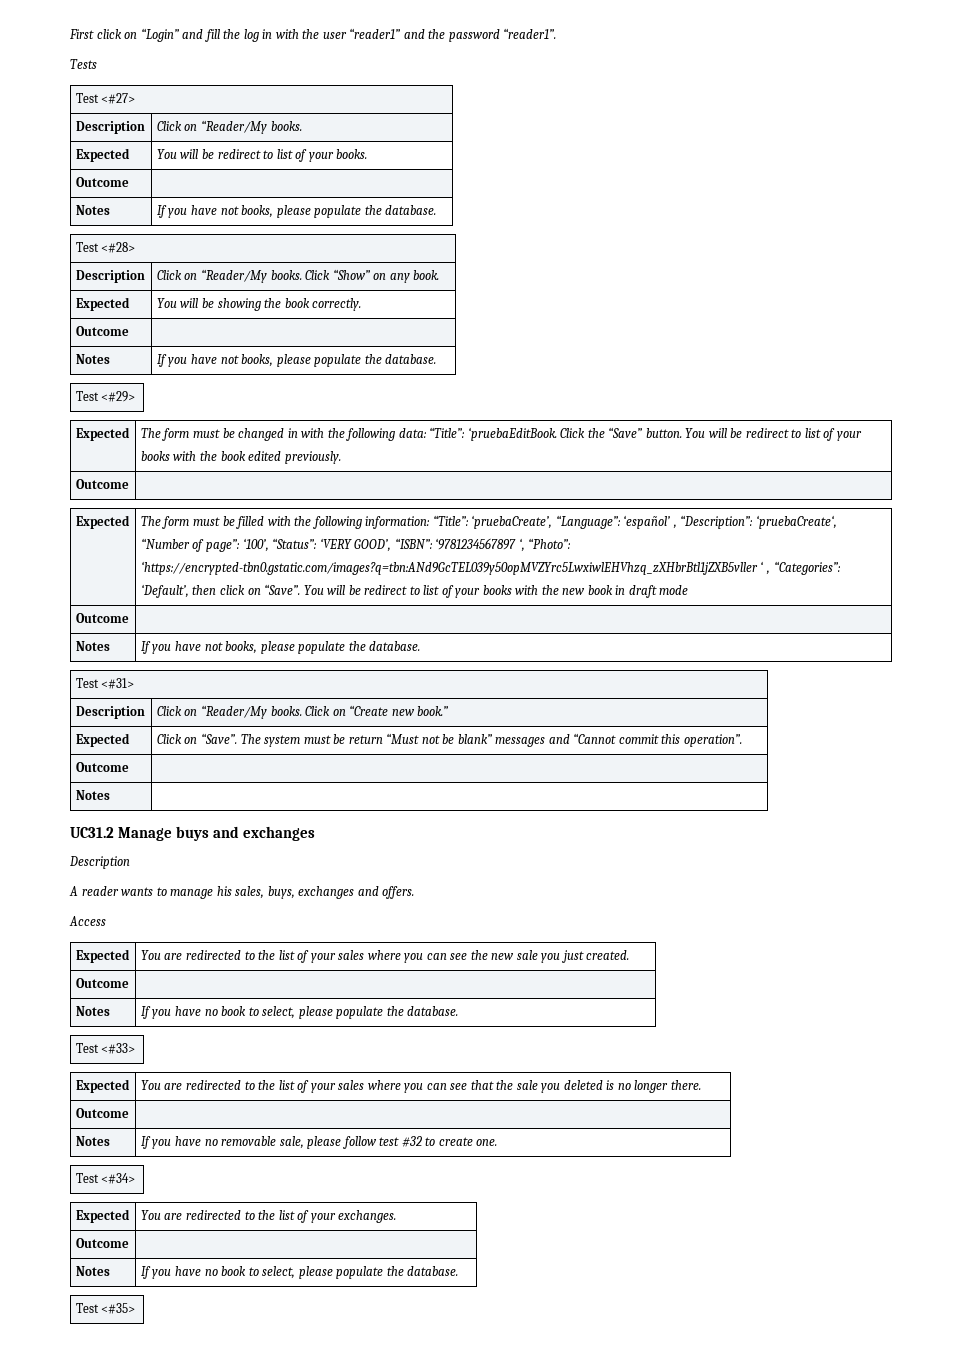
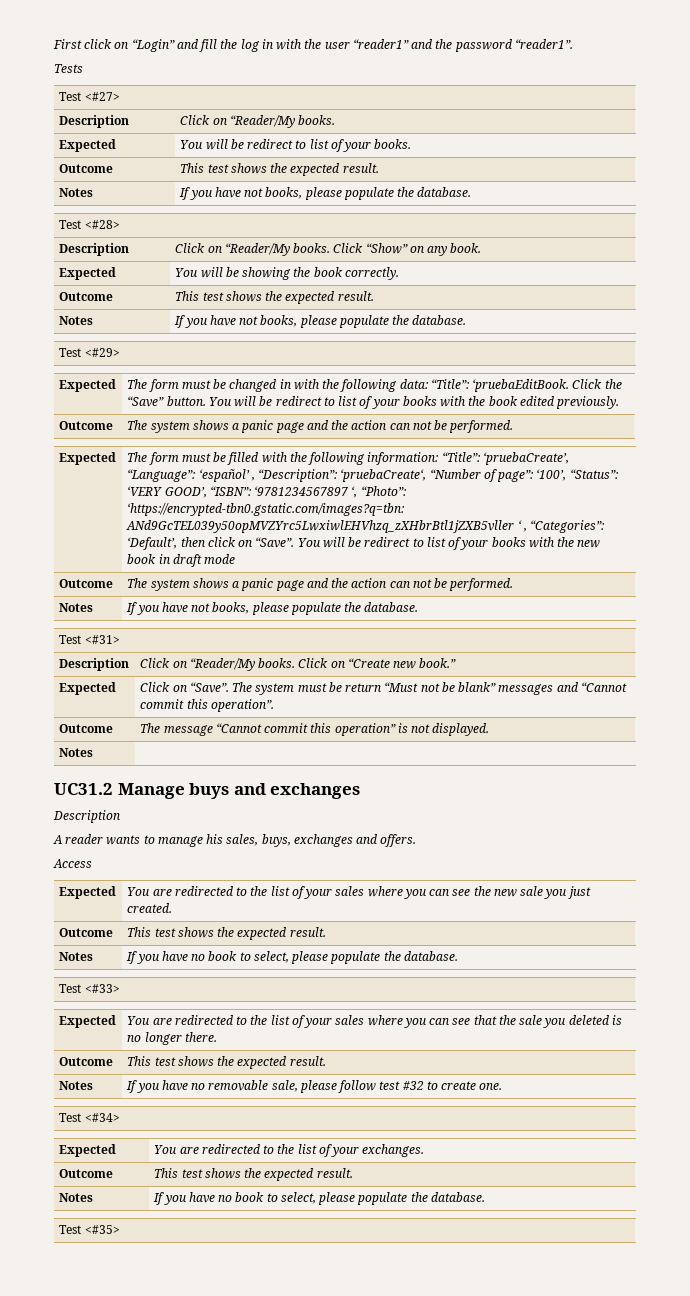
  Expected | You will be redirect to list of your books.
- Outcome |
+ Outcome | This test shows the expected result.
  Expected | You will be showing the book correctly.
- Outcome |
+ Outcome | This test shows the expected result.
  Expected | The form must be changed in with the following data: “Title”: ‘pruebaEditBook. Click the “Save” button. You will be redirect to list of your books with the book edited previously.
- Outcome |
+ Outcome | The system shows a panic page and the action can not be performed.
  You will be redirect to list of your books with the new book in draft mode
- Outcome |
+ Outcome | The system shows a panic page and the action can not be performed.
  Expected | Click on “Save”. The system must be return “Must not be blank” messages and “Cannot commit this operation”.
- Outcome |
+ Outcome | The message “Cannot commit this operation” is not displayed.
  Expected | You are redirected to the list of your sales where you can see the new sale you just created.
- Outcome |
+ Outcome | This test shows the expected result.
  Expected | You are redirected to the list of your sales where you can see that the sale you deleted is no longer there.
- Outcome |
+ Outcome | This test shows the expected result.
  Expected | You are redirected to the list of your exchanges.
- Outcome |
+ Outcome | This test shows the expected result.

